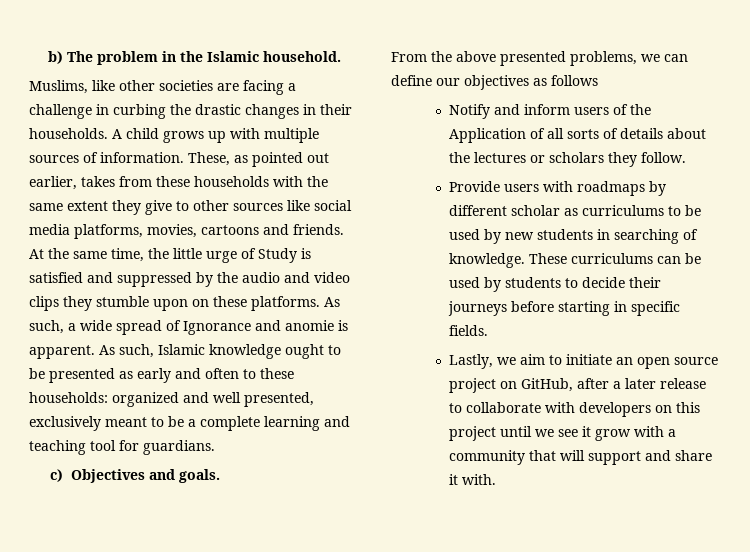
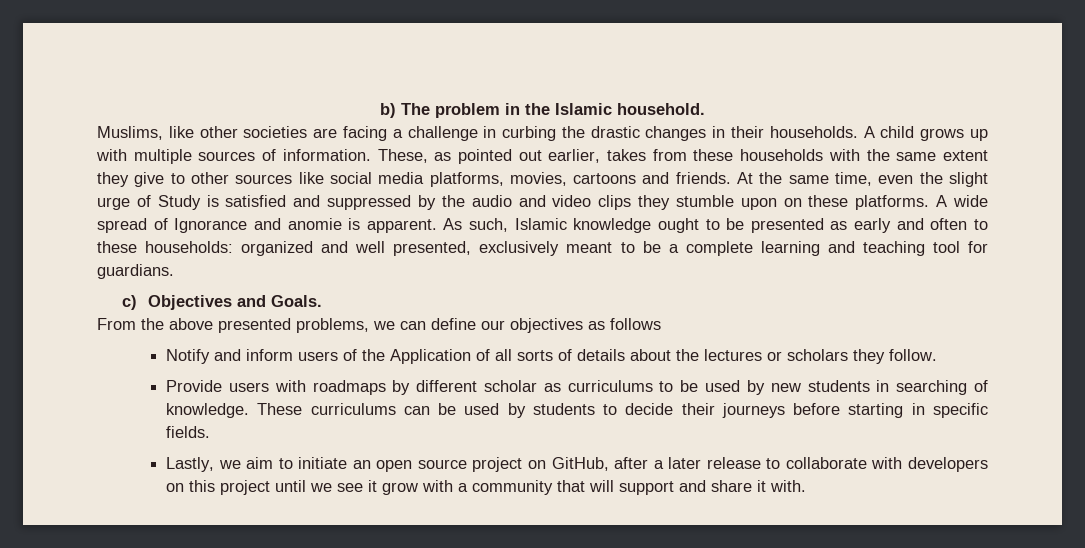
- At the same time, the little urge of Study is satisfied and suppressed by the audio and video clips they stumble upon on these platforms.
+ At the same time, even the slight urge of Study is satisfied and suppressed by the audio and video clips they stumble upon on these platforms.
- As such, a wide spread of Ignorance and anomie is apparent.
+ A wide spread of Ignorance and anomie is apparent.
- c) Objectives and goals.
+ c) Objectives and Goals.

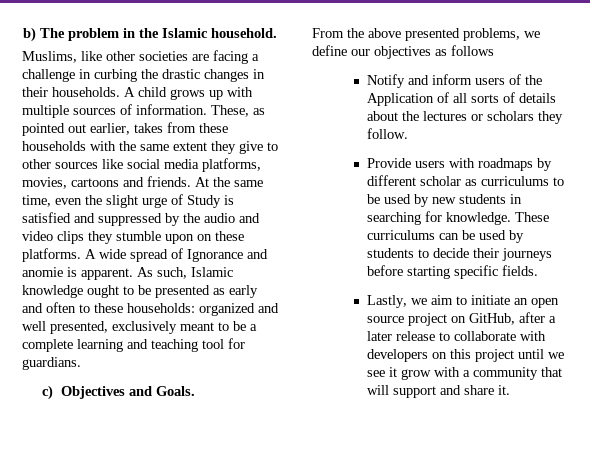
- From the above presented problems, we can define our objectives as follows
+ From the above presented problems, we define our objectives as follows
- Provide users with roadmaps by different scholar as curriculums to be used by new students in searching of knowledge.
+ Provide users with roadmaps by different scholar as curriculums to be used by new students in searching for knowledge.
- These curriculums can be used by students to decide their journeys before starting in specific fields.
+ These curriculums can be used by students to decide their journeys before starting specific fields.
- Lastly, we aim to initiate an open source project on GitHub, after a later release to collaborate with developers on this project until we see it grow with a community that will support and share it with.
+ Lastly, we aim to initiate an open source project on GitHub, after a later release to collaborate with developers on this project until we see it grow with a community that will support and share it.

